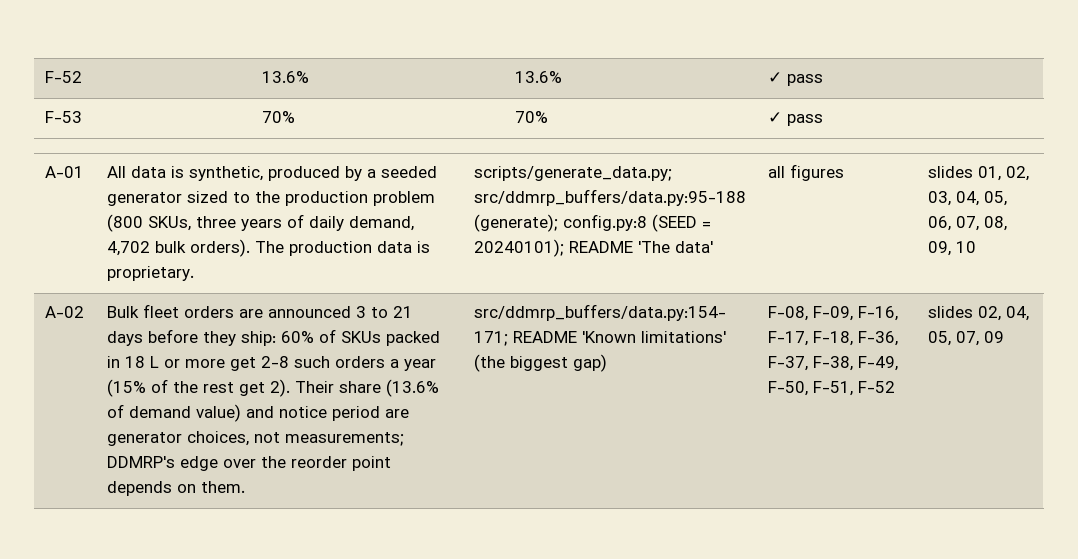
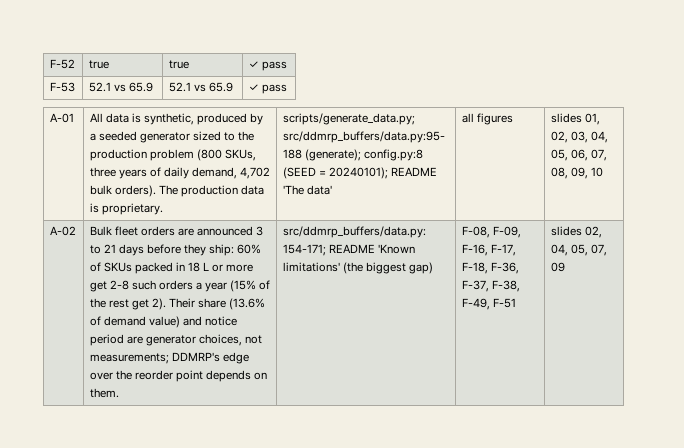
- F-52 | 13.6% | 13.6% | ✓ pass
+ F-52 | true | true | ✓ pass
- F-53 | 70% | 70% | ✓ pass
+ F-53 | 52.1 vs 65.9 | 52.1 vs 65.9 | ✓ pass
- F-08, F-09, F-16, F-17, F-18, F-36, F-37, F-38, F-49, F-50, F-51, F-52
+ F-08, F-09, F-16, F-17, F-18, F-36, F-37, F-38, F-49, F-51

